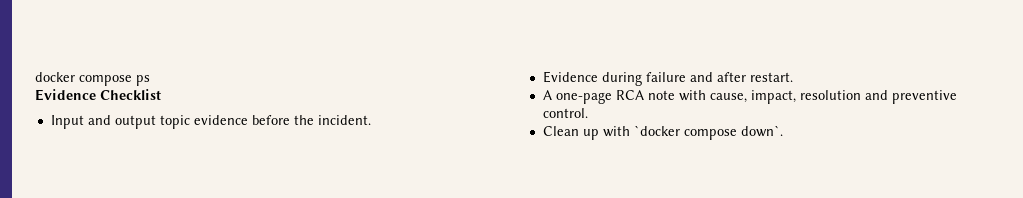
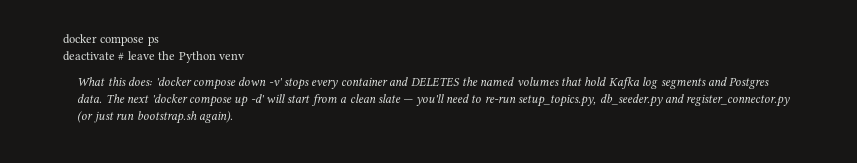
- Evidence Checklist
- Input and output topic evidence before the incident.
- Evidence during failure and after restart.
- A one-page RCA note with cause, impact, resolution and preventive control.
- Clean up with `docker compose down`.
+ deactivate # leave the Python venv
+ What this does: 'docker compose down -v' stops every container and DELETES the named volumes that hold Kafka log segments and Postgres data. The next 'docker compose up -d' will start from a clean slate — you'll need to re-run setup_topics.py, db_seeder.py and register_connector.py (or just run bootstrap.sh again).

